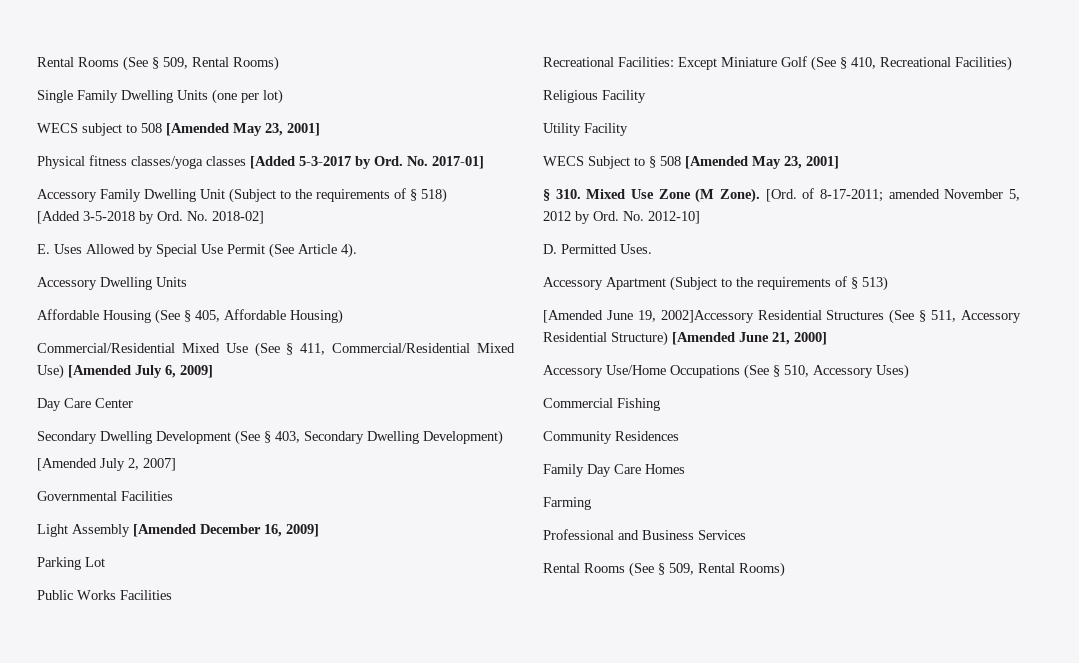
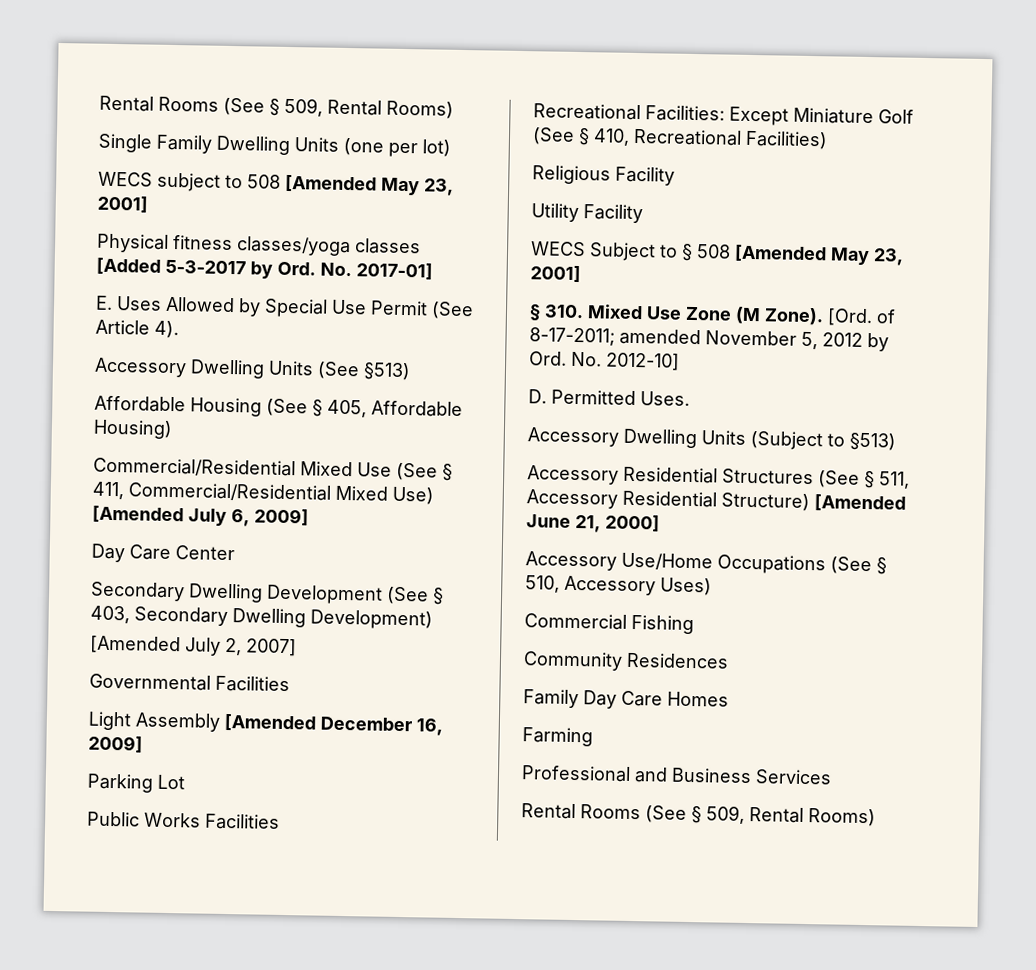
- Accessory Family Dwelling Unit (Subject to the requirements of § 518)
- [Added 3-5-2018 by Ord. No. 2018-02]
- Accessory Dwelling Units
+ Accessory Dwelling Units (See §513)
- Accessory Apartment (Subject to the requirements of § 513)
- [Amended June 19, 2002]Accessory Residential Structures (See § 511, Accessory Residential Structure) [Amended June 21, 2000]
+ Accessory Dwelling Units (Subject to §513)
+ Accessory Residential Structures (See § 511, Accessory Residential Structure) [Amended June 21, 2000]

